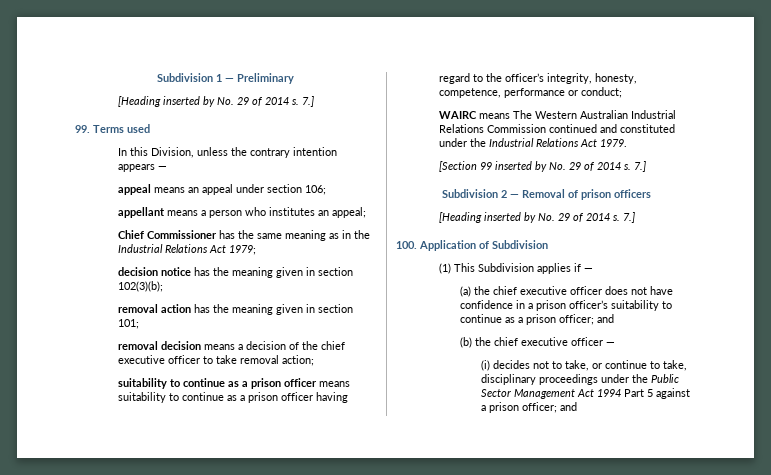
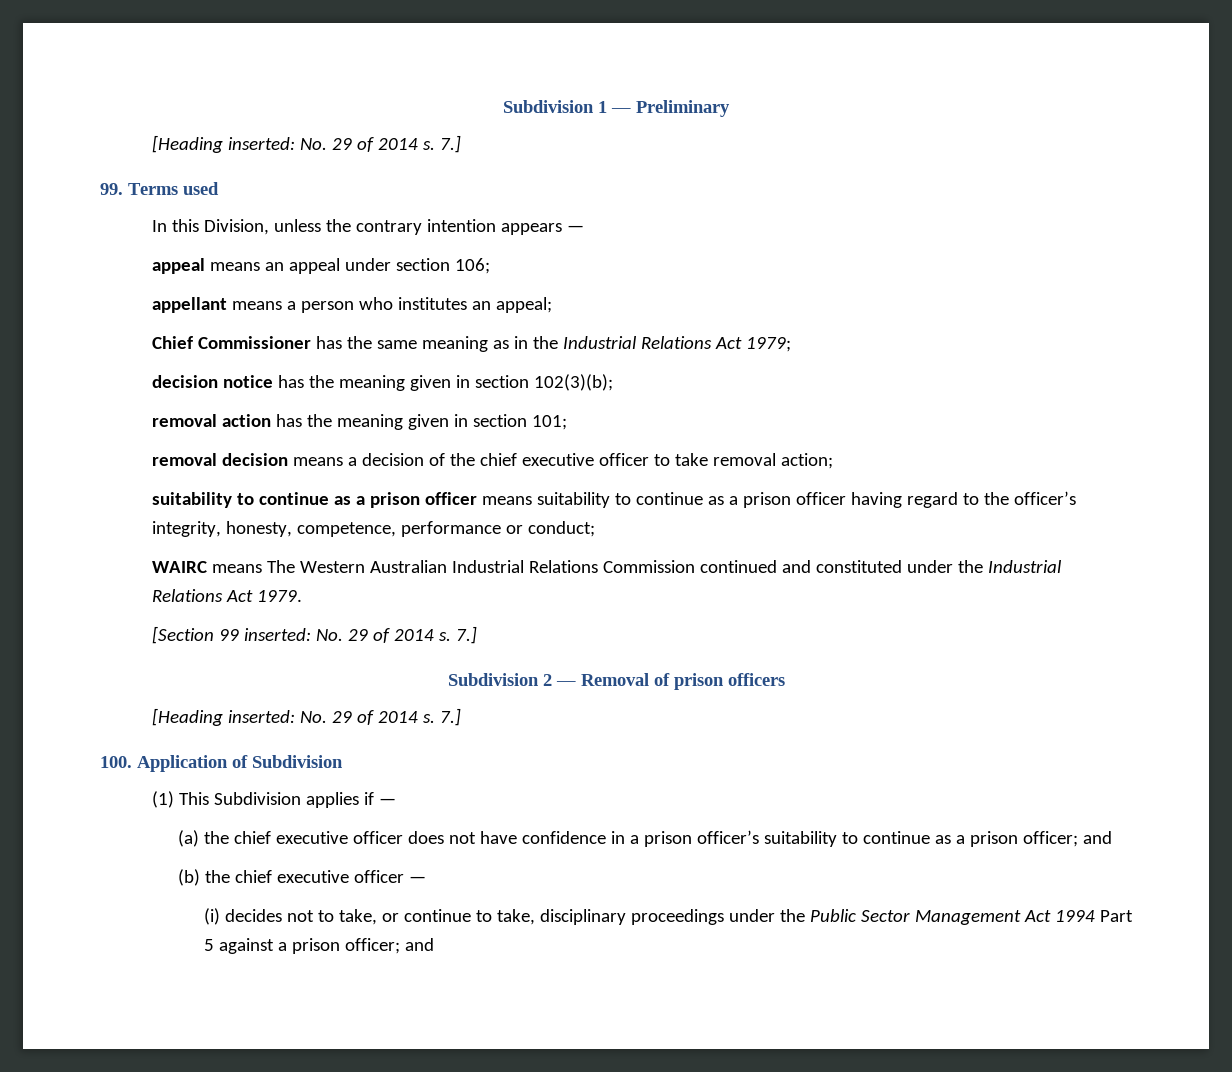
  Subdivision 1 — Preliminary
- [Heading inserted by No. 29 of 2014 s.
+ [Heading inserted: No. 29 of 2014 s.
- [Section 99 inserted by No. 29 of 2014 s.
+ [Section 99 inserted: No. 29 of 2014 s.
  Subdivision 2 — Removal of prison officers
- [Heading inserted by No. 29 of 2014 s.
+ [Heading inserted: No. 29 of 2014 s.

